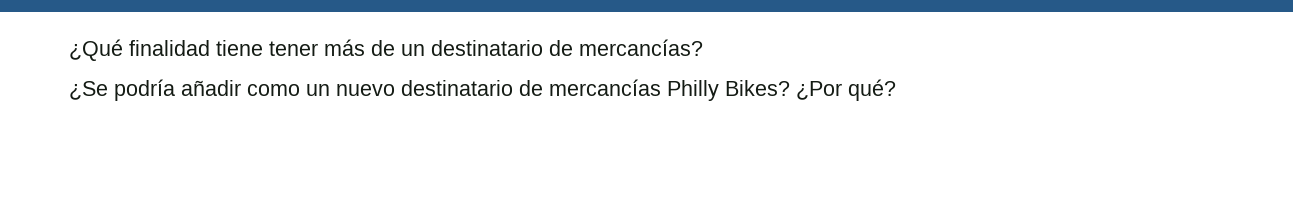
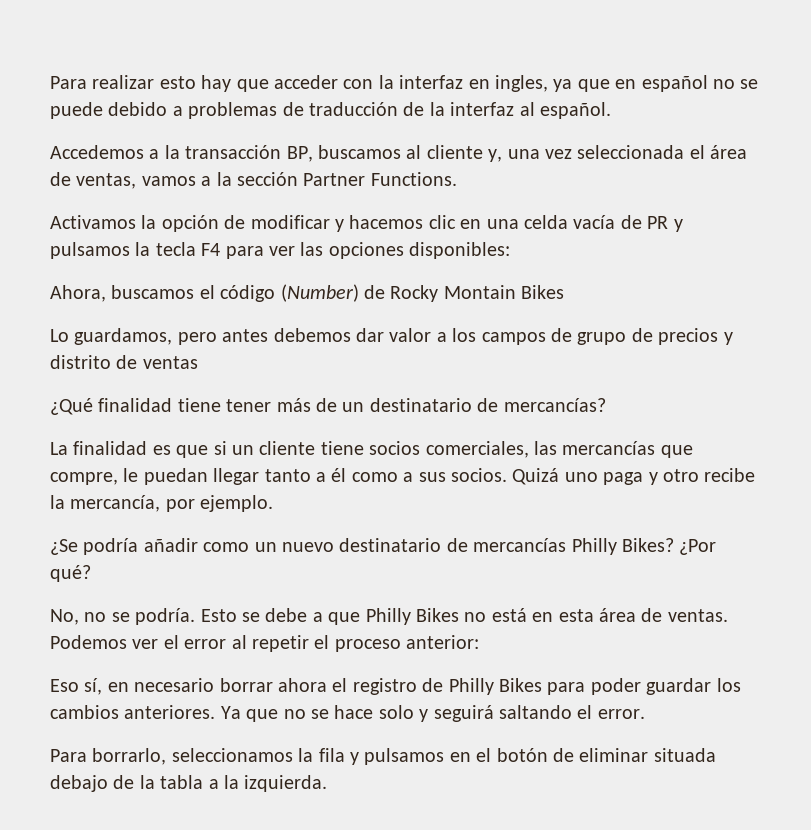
+ Para realizar esto hay que acceder con la interfaz en ingles, ya que en español no se puede debido a problemas de traducción de la interfaz al español.
+ Accedemos a la transacción BP, buscamos al cliente y, una vez seleccionada el área de ventas, vamos a la sección Partner Functions.
+ Activamos la opción de modificar y hacemos clic en una celda vacía de PR y pulsamos la tecla F4 para ver las opciones disponibles:
+ Ahora, buscamos el código (Number) de Rocky Montain Bikes
+ Lo guardamos, pero antes debemos dar valor a los campos de grupo de precios y distrito de ventas
+ La finalidad es que si un cliente tiene socios comerciales, las mercancías que compre, le puedan llegar tanto a él como a sus socios. Quizá uno paga y otro recibe la mercancía, por ejemplo.
+ No, no se podría. Esto se debe a que Philly Bikes no está en esta área de ventas. Podemos ver el error al repetir el proceso anterior:
+ Eso sí, en necesario borrar ahora el registro de Philly Bikes para poder guardar los cambios anteriores. Ya que no se hace solo y seguirá saltando el error.
+ Para borrarlo, seleccionamos la fila y pulsamos en el botón de eliminar situada debajo de la tabla a la izquierda.

